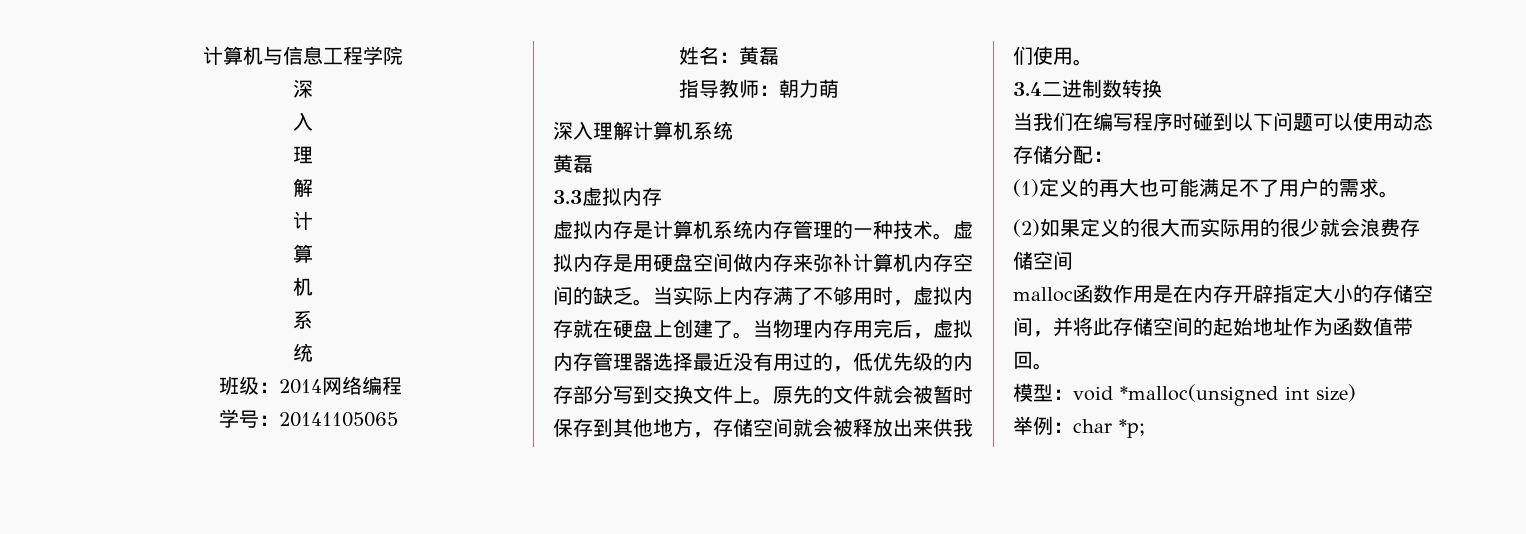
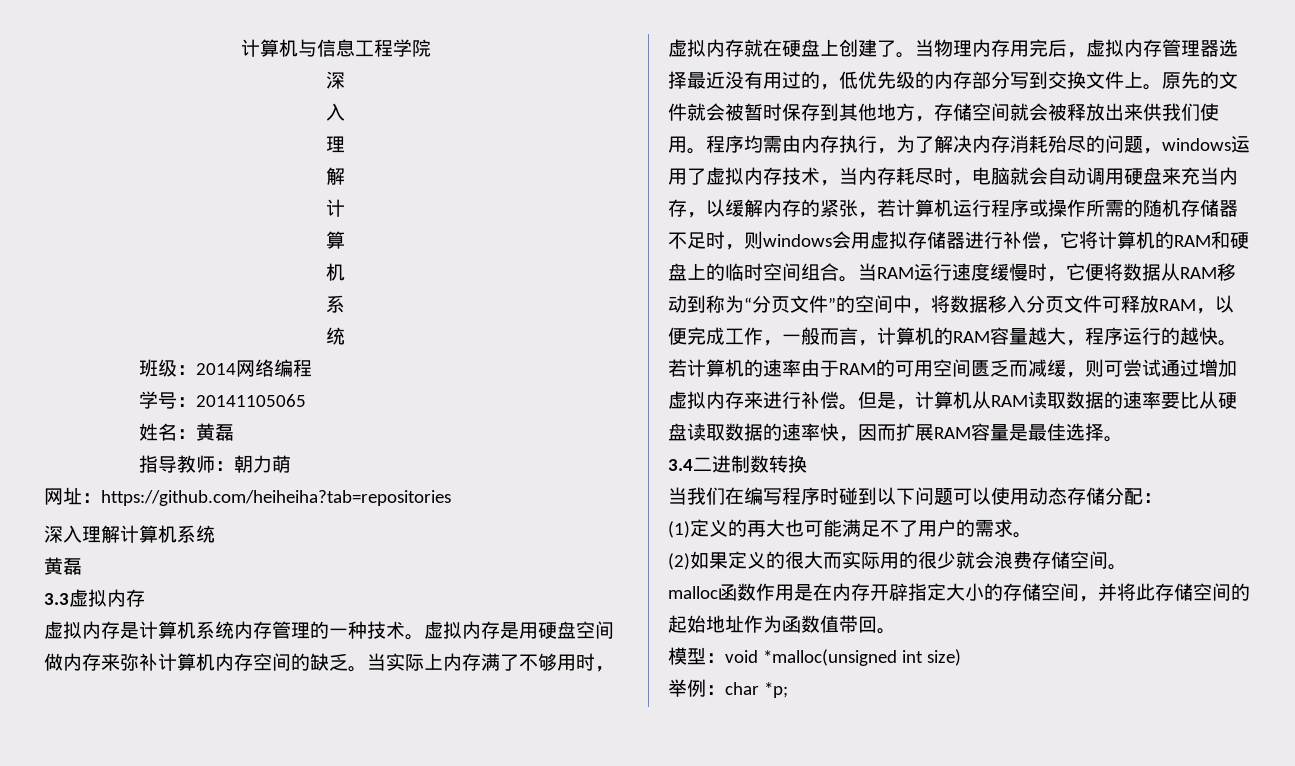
+ 网址：https://github.com/heiheiha?tab=repositories
+ 程序均需由内存执行，为了解决内存消耗殆尽的问题，windows运用了虚拟内存技术，当内存耗尽时，电脑就会自动调用硬盘来充当内存，以缓解内存的紧张，若计算机运行程序或操作所需的随机存储器不足时，则windows会用虚拟存储器进行补偿，它将计算机的RAM和硬盘上的临时空间组合。当RAM运行速度缓慢时，它便将数据从RAM移动到称为“分页文件”的空间中，将数据移入分页文件可释放RAM，以便完成工作，一般而言，计算机的RAM容量越大，程序运行的越快。若计算机的速率由于RAM的可用空间匮乏而减缓，则可尝试通过增加虚拟内存来进行补偿。但是，计算机从RAM读取数据的速率要比从硬盘读取数据的速率快，因而扩展RAM容量是最佳选择。
- (2)如果定义的很大而实际用的很少就会浪费存储空间
+ (2)如果定义的很大而实际用的很少就会浪费存储空间。

